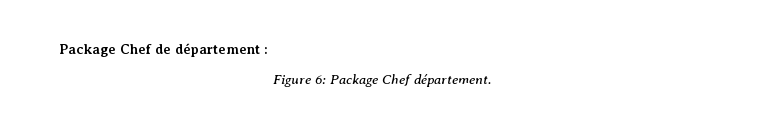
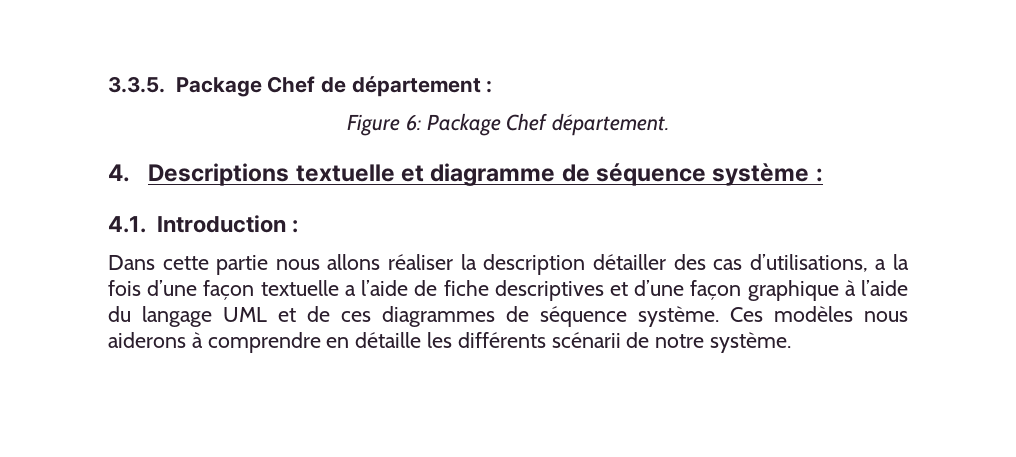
- Package Chef de département :
+ 3.3.5. Package Chef de département :
+ 4. Descriptions textuelle et diagramme de séquence système :
+ 4.1. Introduction :
+ Dans cette partie nous allons réaliser la description détailler des cas d’utilisations, a la fois d’une façon textuelle a l’aide de fiche descriptives et d’une façon graphique à l’aide du langage UML et de ces diagrammes de séquence système. Ces modèles nous aiderons à comprendre en détaille les différents scénarii de notre système.

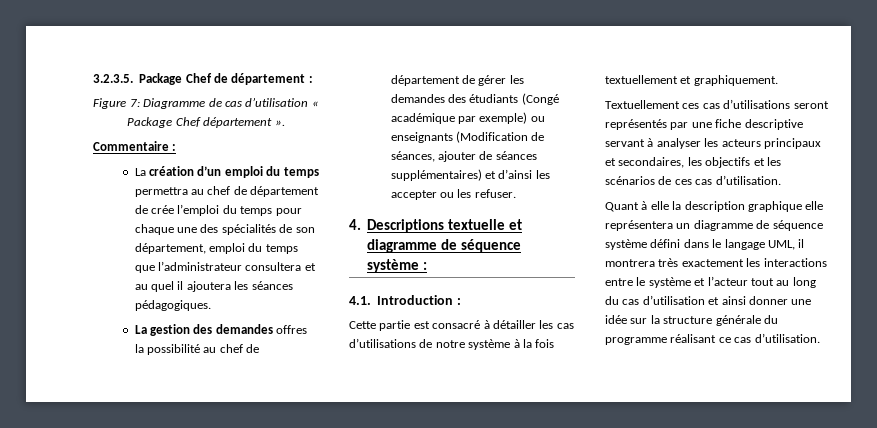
- 3.3.5. Package Chef de département :
+ 3.2.3.5. Package Chef de département :
- Figure 6: Package Chef département.
+ Figure 7: Diagramme de cas d’utilisation « Package Chef département ».
+ Commentaire :
+ La création d’un emploi du temps permettra au chef de département de crée l’emploi du temps pour chaque une des spécialités de son département, emploi du temps que l’administrateur consultera et au quel il ajoutera les séances pédagogiques.
+ La gestion des demandes offres la possibilité au chef de département de gérer les demandes des étudiants (Congé académique par exemple) ou enseignants (Modification de séances, ajouter de séances supplémentaires) et d’ainsi les accepter ou les refuser.
- Dans cette partie nous allons réaliser la description détailler des cas d’utilisations, a la fois d’une façon textuelle a l’aide de fiche descriptives et d’une façon graphique à l’aide du langage UML et de ces diagrammes de séquence système. Ces modèles nous aiderons à comprendre en détaille les différents scénarii de notre système.
+ Cette partie est consacré à détailler les cas d’utilisations de notre système à la fois textuellement et graphiquement.
+ Textuellement ces cas d’utilisations seront représentés par une fiche descriptive servant à analyser les acteurs principaux et secondaires, les objectifs et les scénarios de ces cas d’utilisation.
+ Quant à elle la description graphique elle représentera un diagramme de séquence système défini dans le langage UML, il montrera très exactement les interactions entre le système et l’acteur tout au long du cas d’utilisation et ainsi donner une idée sur la structure générale du programme réalisant ce cas d’utilisation.

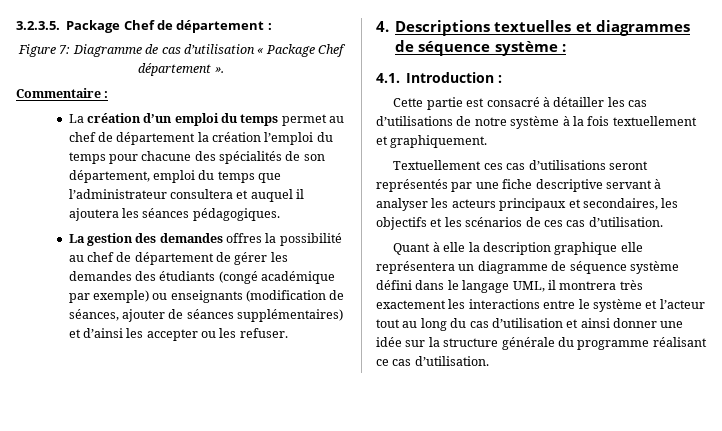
- La création d’un emploi du temps permettra au chef de département de crée l’emploi du temps pour chaque une des spécialités de son département, emploi du temps que l’administrateur consultera et au quel il ajoutera les séances pédagogiques.
+ La création d’un emploi du temps permet au chef de département la création l’emploi du temps pour chacune des spécialités de son département, emploi du temps que l’administrateur consultera et auquel il ajoutera les séances pédagogiques.
- La gestion des demandes offres la possibilité au chef de département de gérer les demandes des étudiants (Congé académique par exemple) ou enseignants (Modification de séances, ajouter de séances supplémentaires) et d’ainsi les accepter ou les refuser.
+ La gestion des demandes offres la possibilité au chef de département de gérer les demandes des étudiants (congé académique par exemple) ou enseignants (modification de séances, ajouter de séances supplémentaires) et d’ainsi les accepter ou les refuser.
- 4. Descriptions textuelle et diagramme de séquence système :
+ 4. Descriptions textuelles et diagrammes de séquence système :

